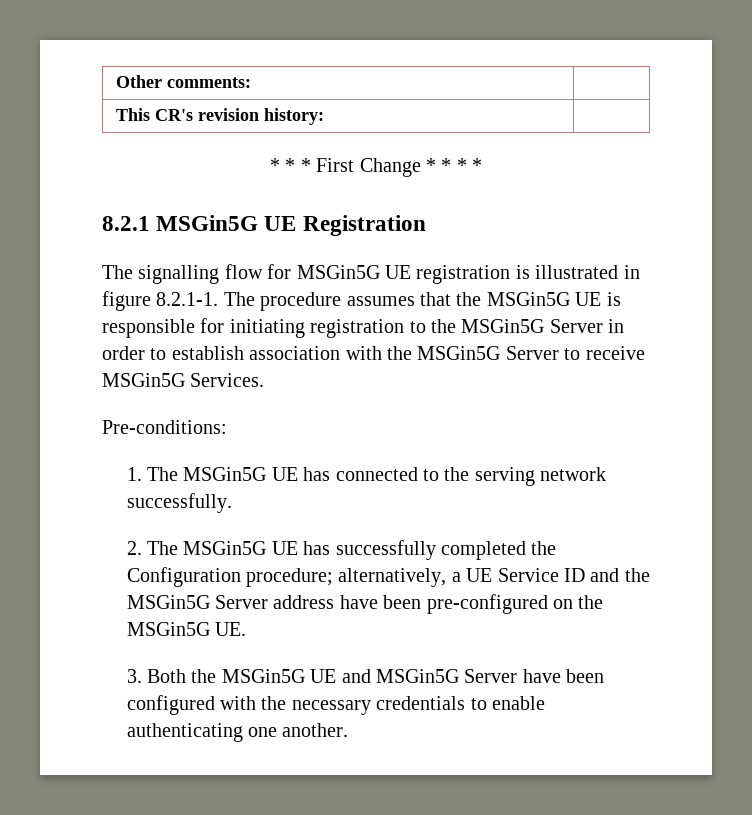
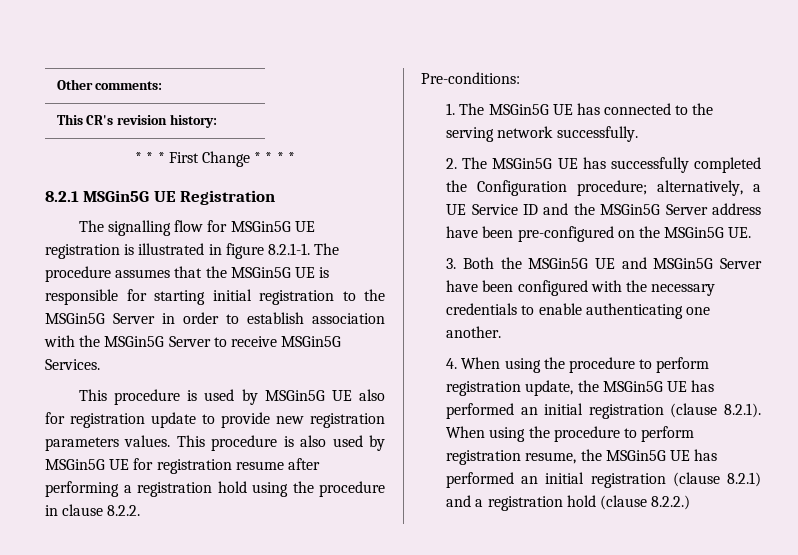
- The signalling flow for MSGin5G UE registration is illustrated in figure 8.2.1-1. The procedure assumes that the MSGin5G UE is responsible for initiating registration to the MSGin5G Server in order to establish association with the MSGin5G Server to receive MSGin5G Services.
+ The signalling flow for MSGin5G UE registration is illustrated in figure 8.2.1-1. The procedure assumes that the MSGin5G UE is responsible for starting initial registration to the MSGin5G Server in order to establish association with the MSGin5G Server to receive MSGin5G Services.
+ This procedure is used by MSGin5G UE also for registration update to provide new registration parameters values. This procedure is also used by MSGin5G UE for registration resume after performing a registration hold using the procedure in clause 8.2.2.
+ 4. When using the procedure to perform registration update, the MSGin5G UE has performed an initial registration (clause 8.2.1). When using the procedure to perform registration resume, the MSGin5G UE has performed an initial registration (clause 8.2.1) and a registration hold (clause 8.2.2.)

